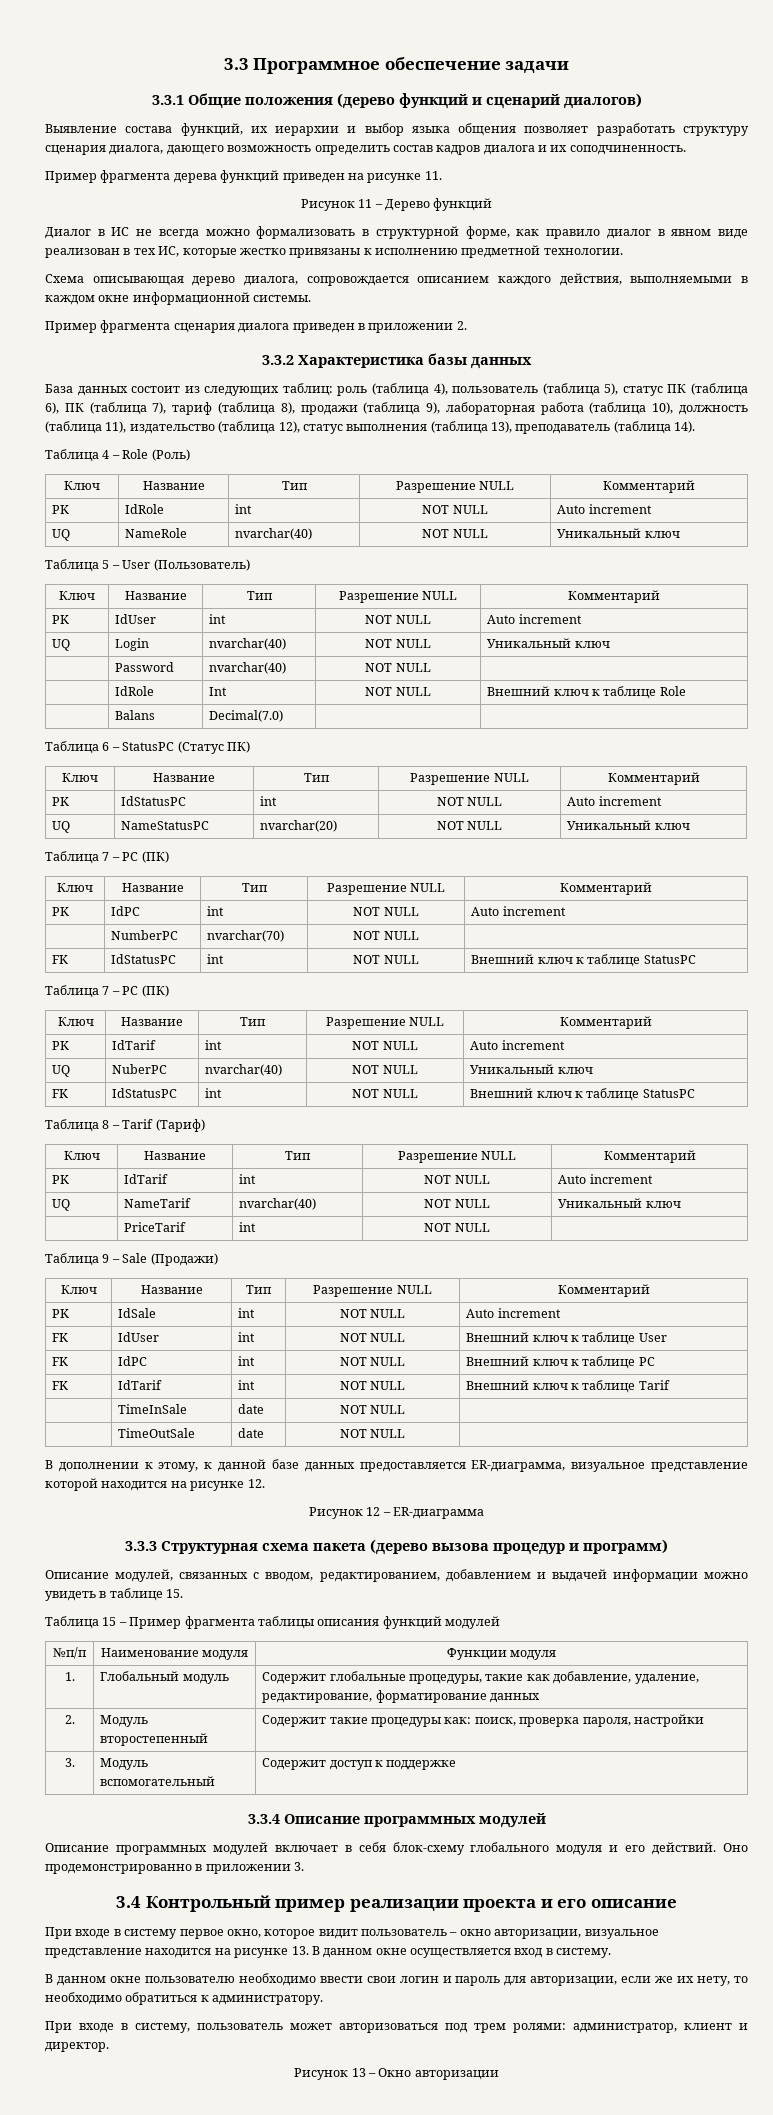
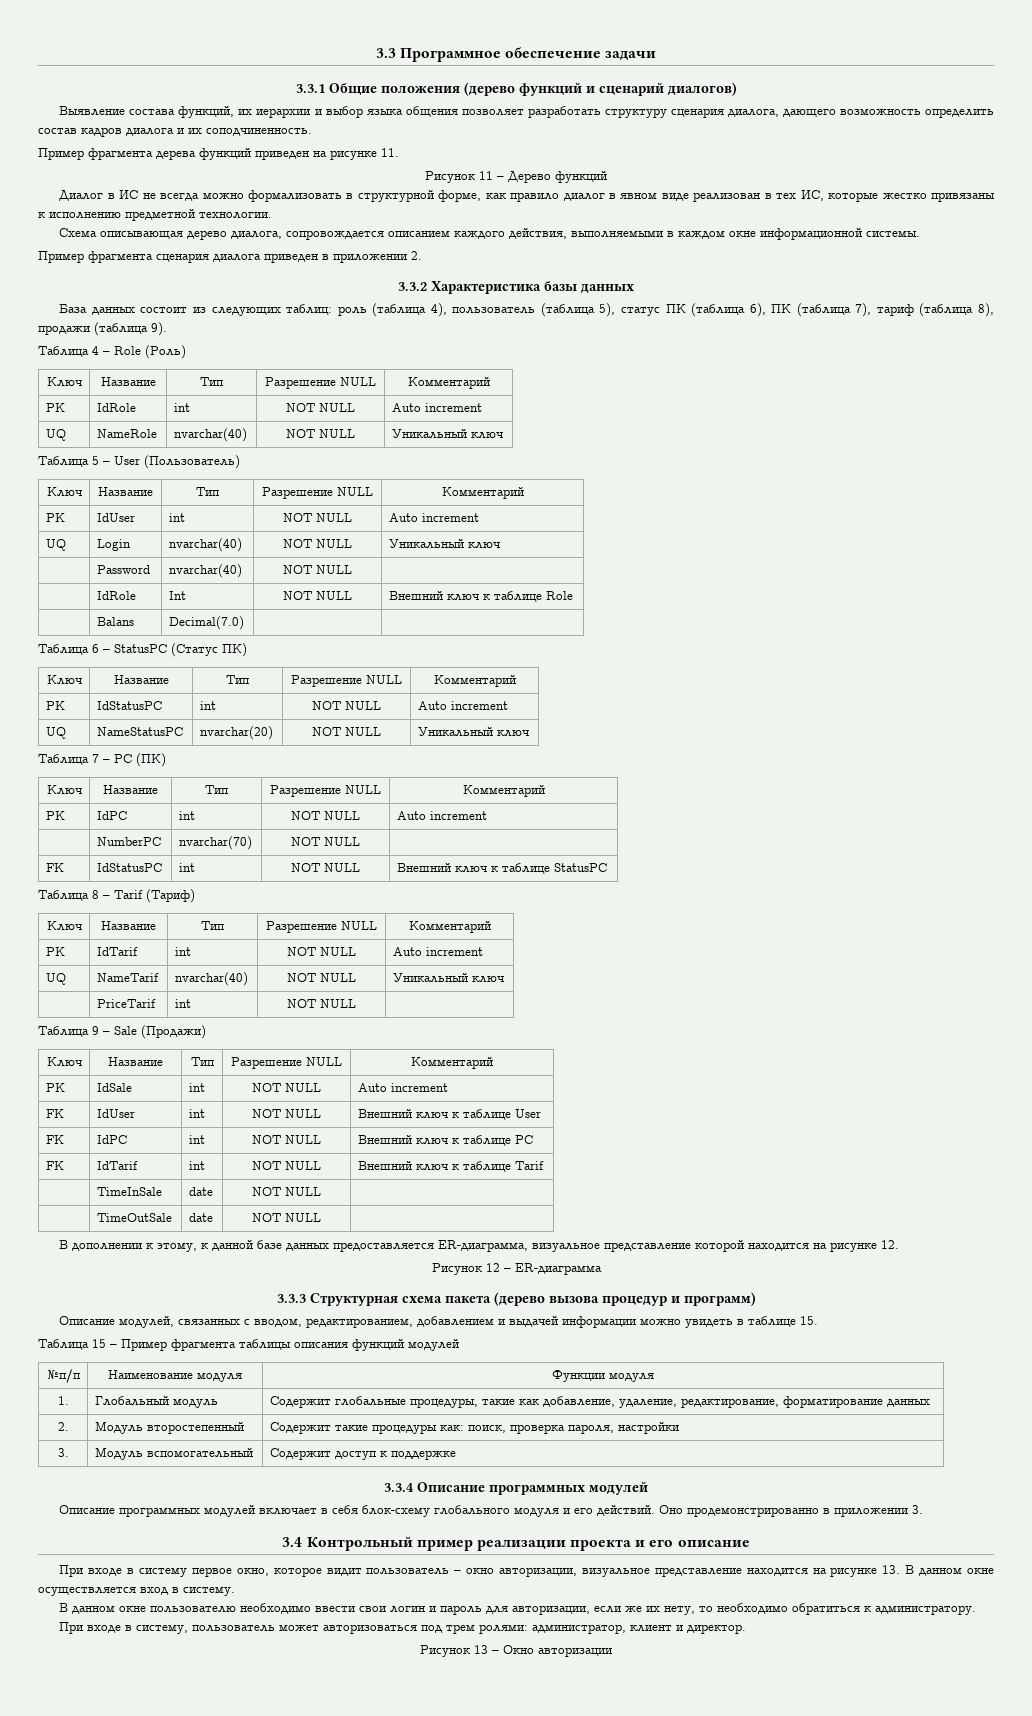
- База данных состоит из следующих таблиц: роль (таблица 4), пользователь (таблица 5), статус ПК (таблица 6), ПК (таблица 7), тариф (таблица 8), продажи (таблица 9), лабораторная работа (таблица 10), должность (таблица 11), издательство (таблица 12), статус выполнения (таблица 13), преподаватель (таблица 14).
+ База данных состоит из следующих таблиц: роль (таблица 4), пользователь (таблица 5), статус ПК (таблица 6), ПК (таблица 7), тариф (таблица 8), продажи (таблица 9).
  | NumberPC | nvarchar(70) | NOT NULL |
- FK | IdStatusPC | int | NOT NULL | Внешний ключ к таблице StatusPC
- Таблица 7 – PC (ПК)
- Ключ | Название | Тип | Разрешение NULL | Комментарий
- PK | IdTarif | int | NOT NULL | Auto increment
- UQ | NuberPC | nvarchar(40) | NOT NULL | Уникальный ключ

